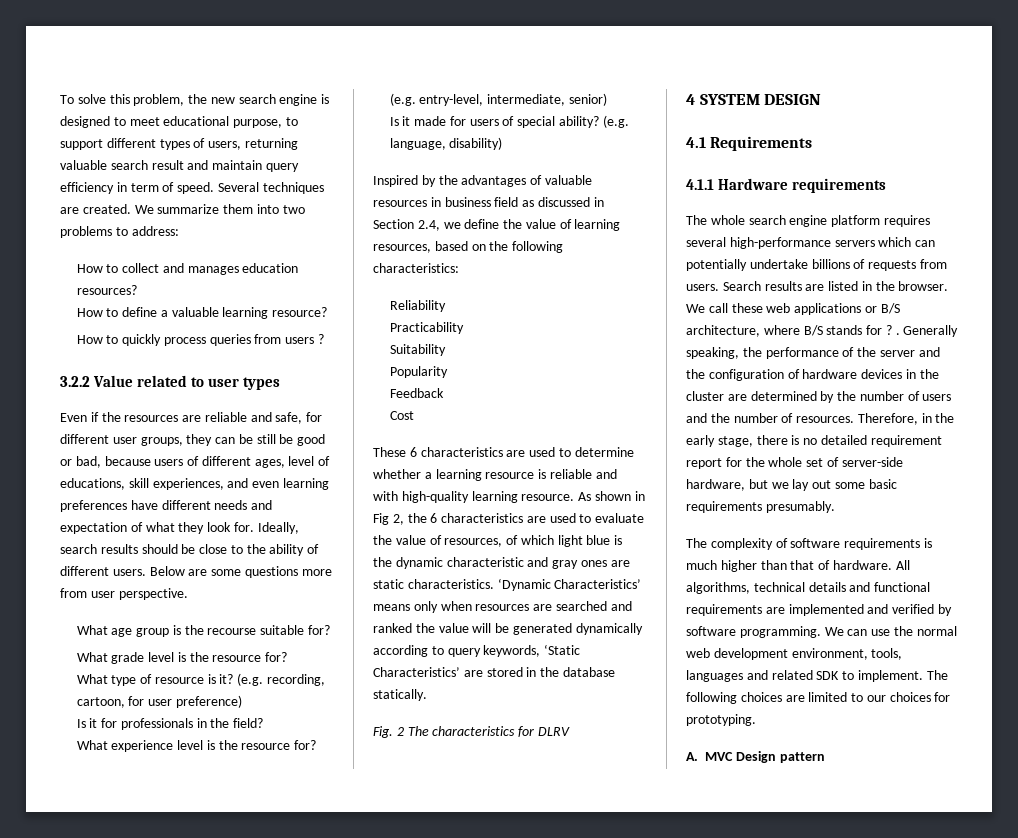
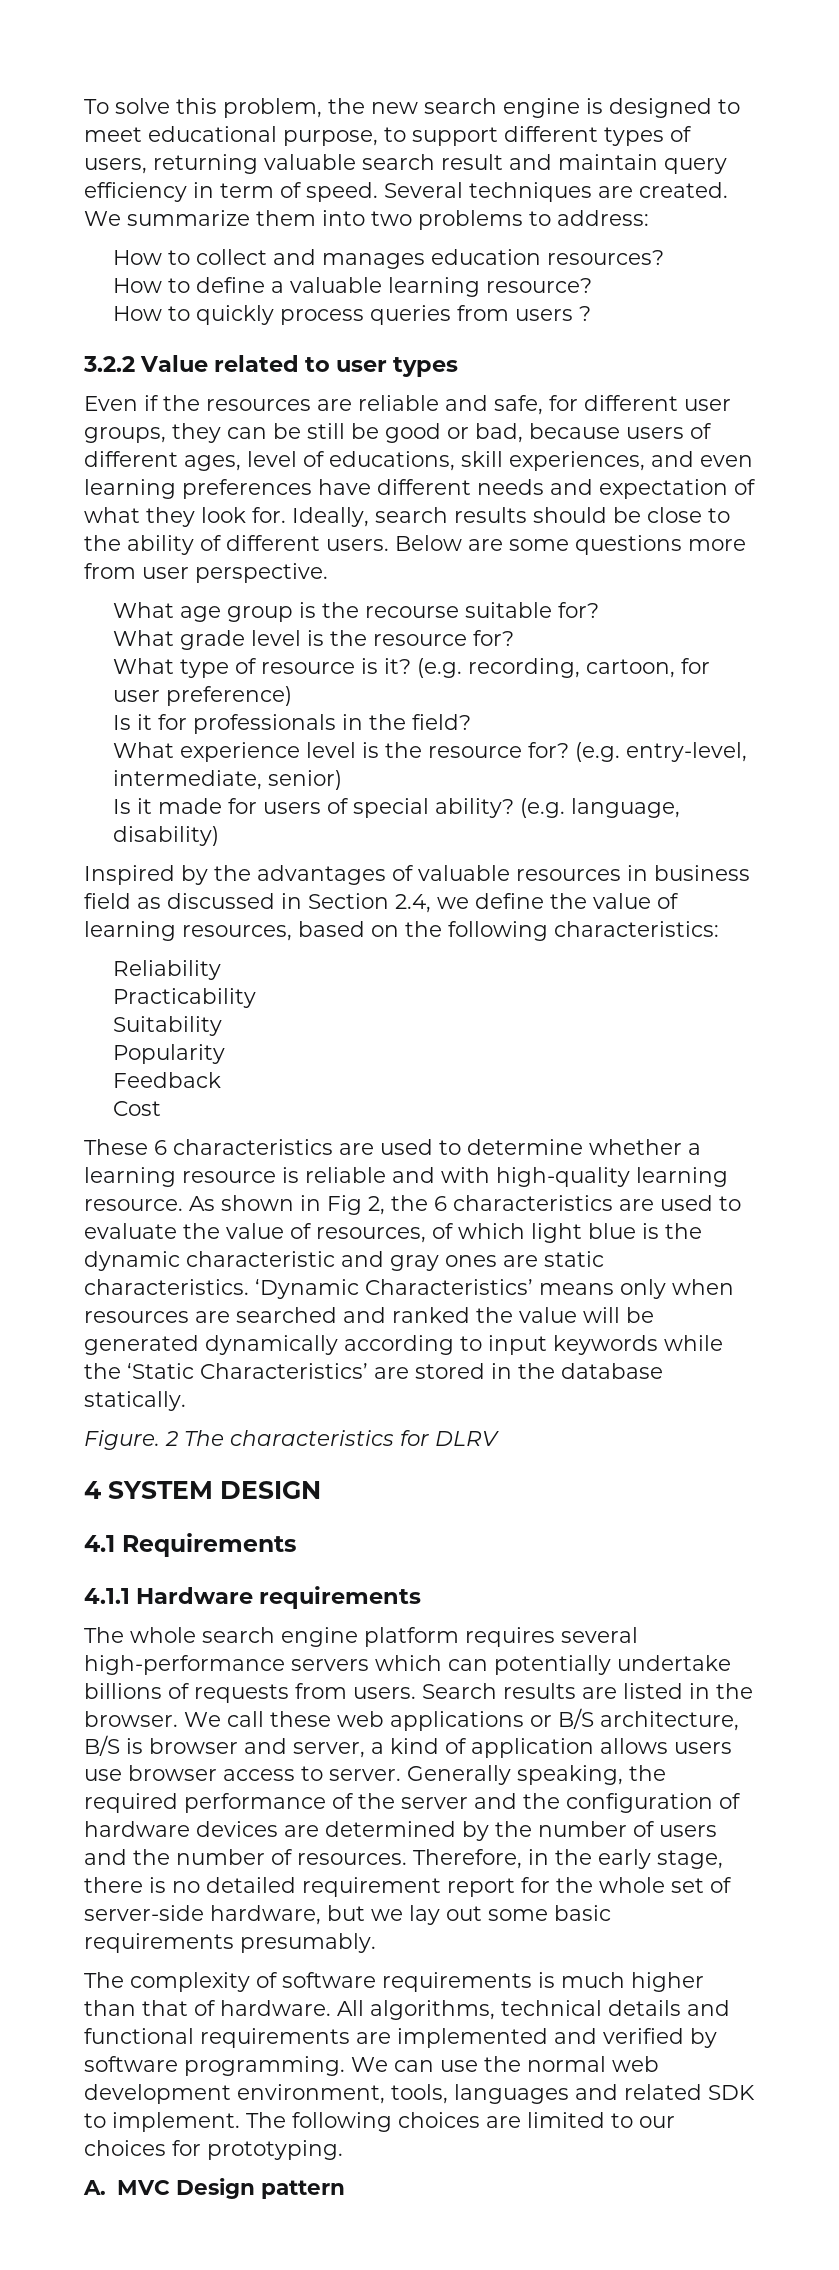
- ‘Dynamic Characteristics’ means only when resources are searched and ranked the value will be generated dynamically according to query keywords, ‘Static Characteristics’ are stored in the database statically.
+ ‘Dynamic Characteristics’ means only when resources are searched and ranked the value will be generated dynamically according to input keywords while the ‘Static Characteristics’ are stored in the database statically.
- Fig. 2 The characteristics for DLRV
+ Figure. 2 The characteristics for DLRV
- We call these web applications or B/S architecture, where B/S stands for ? .
+ We call these web applications or B/S architecture, B/S is browser and server, a kind of application allows users use browser access to server.
- Generally speaking, the performance of the server and the configuration of hardware devices in the cluster are determined by the number of users and the number of resources.
+ Generally speaking, the required performance of the server and the configuration of hardware devices are determined by the number of users and the number of resources.

